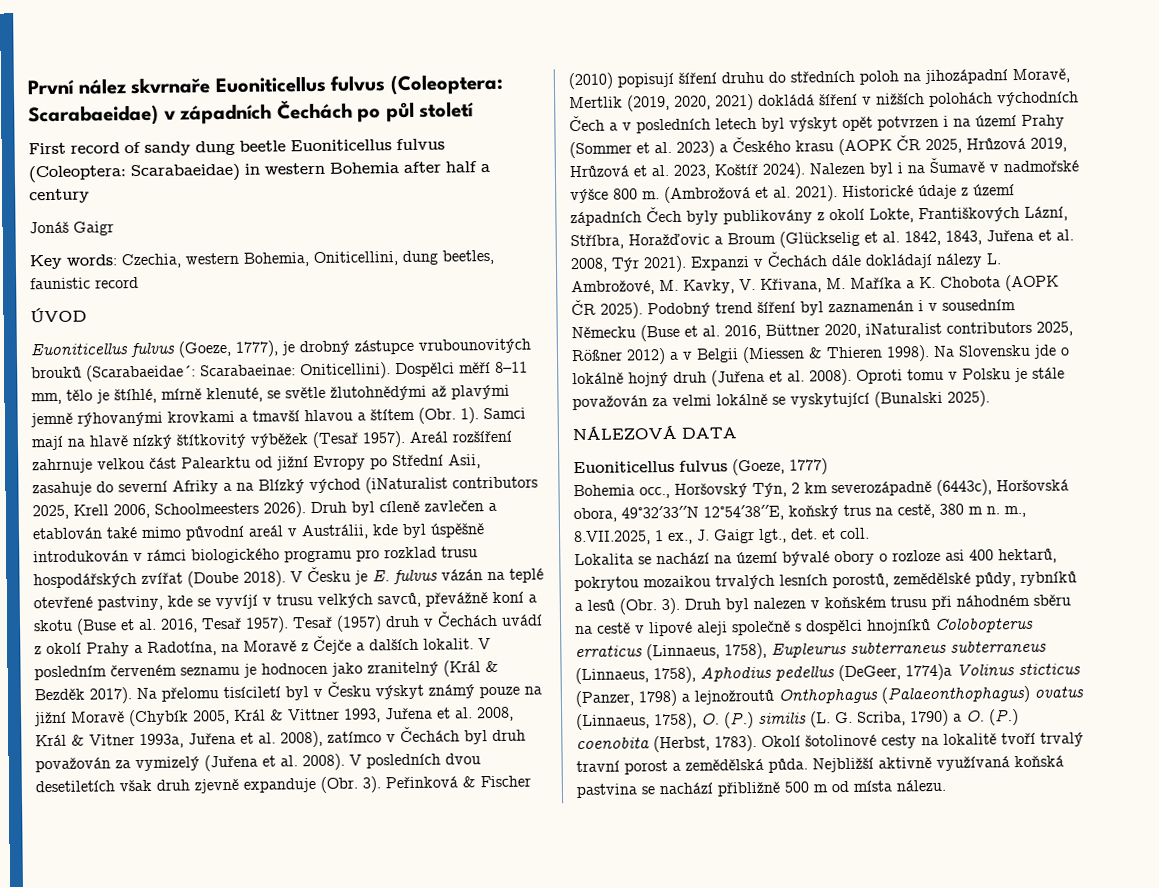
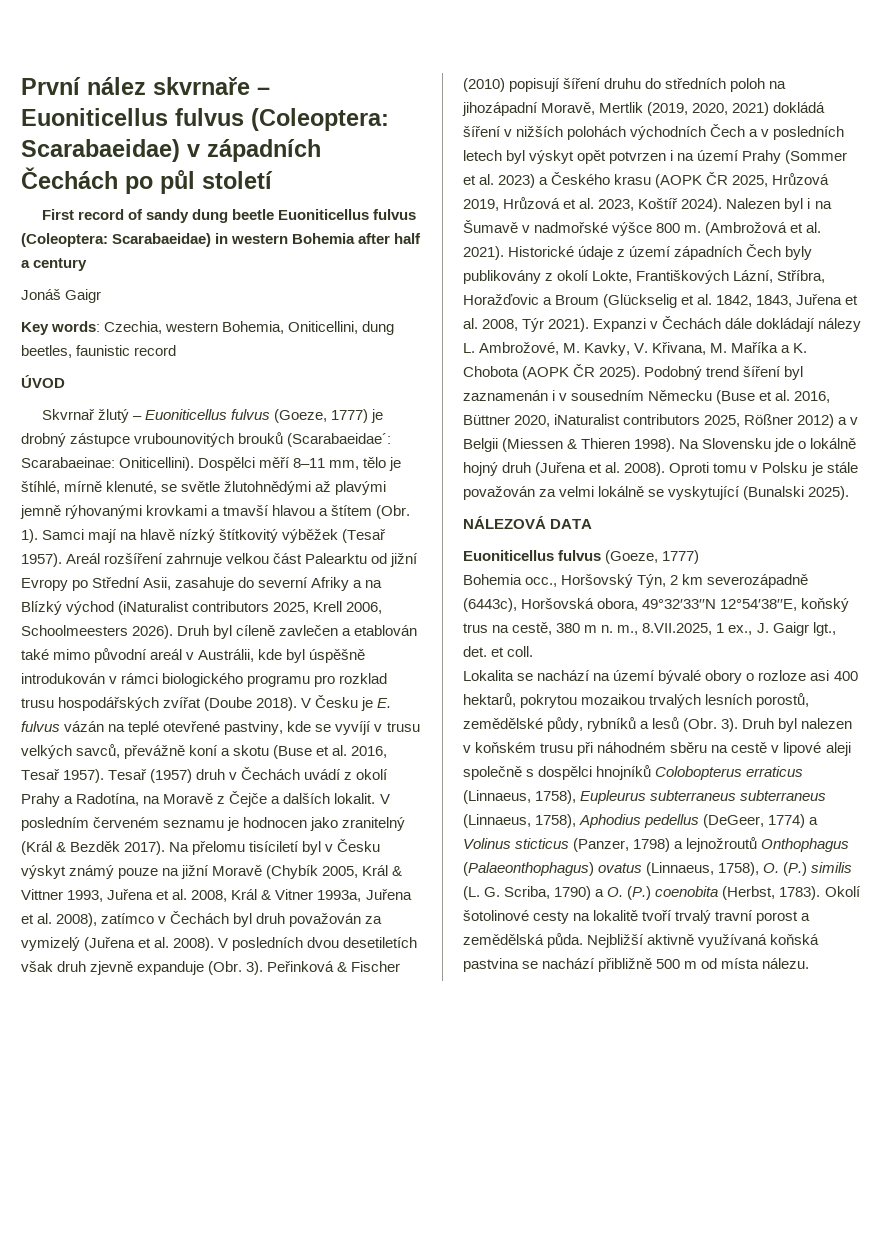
- První nález skvrnaře Euoniticellus fulvus (Coleoptera: Scarabaeidae) v západních Čechách po půl století
+ První nález skvrnaře – Euoniticellus fulvus (Coleoptera: Scarabaeidae) v západních Čechách po půl století
- Euoniticellus fulvus (Goeze, 1777), je drobný zástupce vrubounovitých brouků (Scarabaeidae´: Scarabaeinae: Oniticellini).
+ Skvrnař žlutý – Euoniticellus fulvus (Goeze, 1777) je drobný zástupce vrubounovitých brouků (Scarabaeidae´: Scarabaeinae: Oniticellini).
- Druh byl nalezen v koňském trusu při náhodném sběru na cestě v lipové aleji společně s dospělci hnojníků Colobopterus erraticus (Linnaeus, 1758), Eupleurus subterraneus subterraneus (Linnaeus, 1758), Aphodius pedellus (DeGeer, 1774)a Volinus sticticus (Panzer, 1798) a lejnožroutů Onthophagus (Palaeonthophagus) ovatus (Linnaeus, 1758), O. (P.) similis (L. G. Scriba, 1790) a O. (P.) coenobita (Herbst, 1783).
+ Druh byl nalezen v koňském trusu při náhodném sběru na cestě v lipové aleji společně s dospělci hnojníků Colobopterus erraticus (Linnaeus, 1758), Eupleurus subterraneus subterraneus (Linnaeus, 1758), Aphodius pedellus (DeGeer, 1774) a Volinus sticticus (Panzer, 1798) a lejnožroutů Onthophagus (Palaeonthophagus) ovatus (Linnaeus, 1758), O. (P.) similis (L. G. Scriba, 1790) a O. (P.) coenobita (Herbst, 1783).

